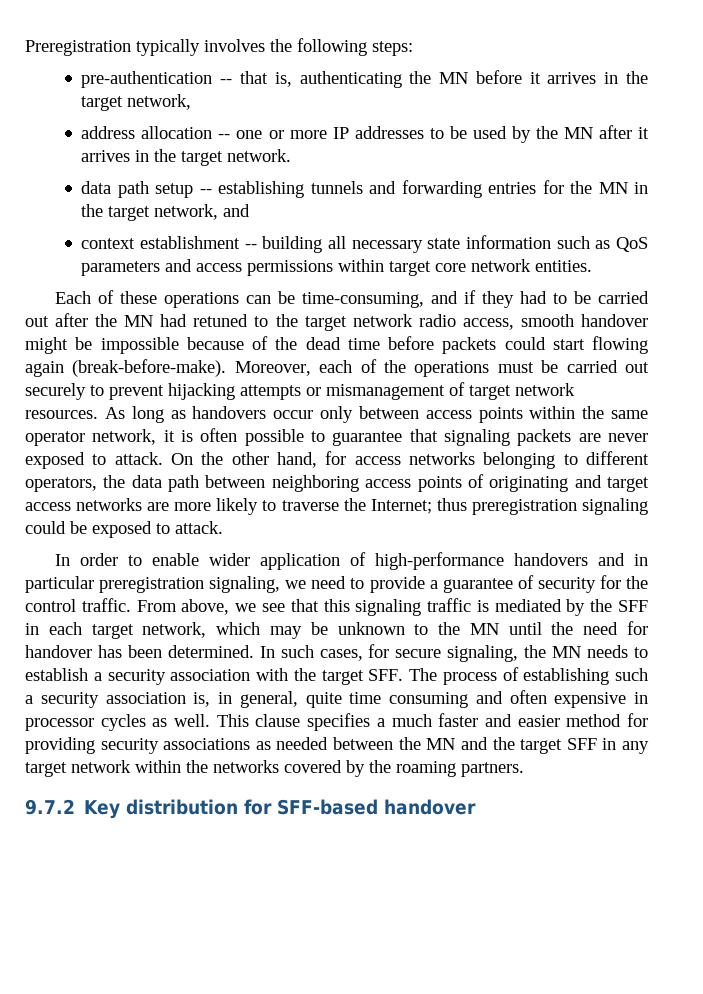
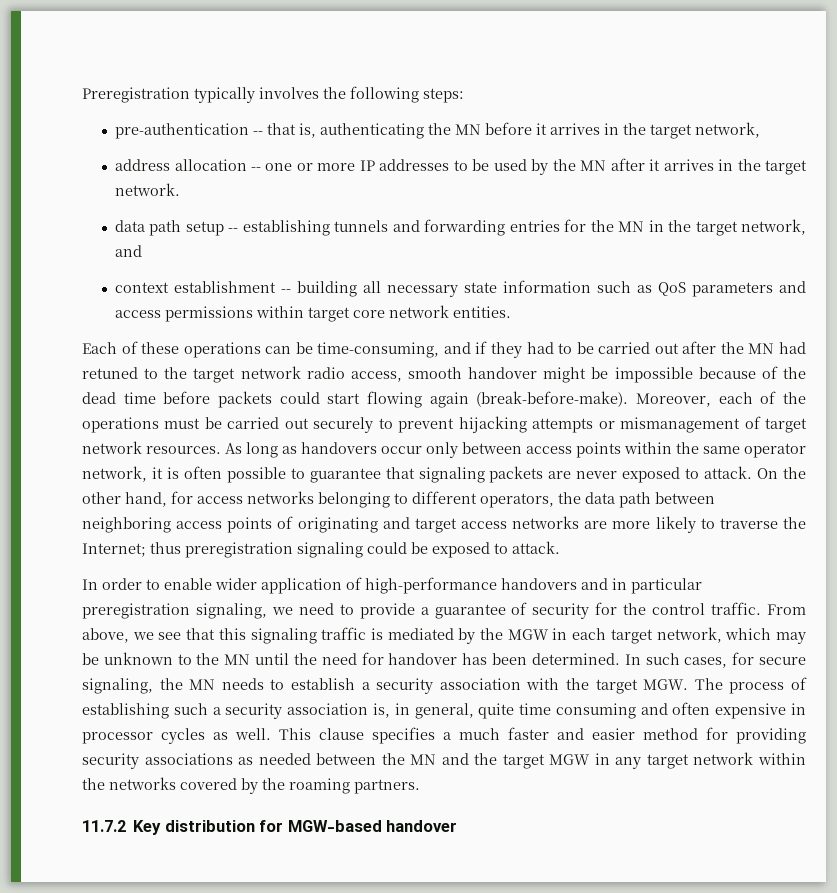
- From above, we see that this signaling traffic is mediated by the SFF in each target network, which may be unknown to the MN until the need for handover has been determined.
+ From above, we see that this signaling traffic is mediated by the MGW in each target network, which may be unknown to the MN until the need for handover has been determined.
- In such cases, for secure signaling, the MN needs to establish a security association with the target SFF. The process of establishing such a security association is, in general, quite time consuming and often expensive in processor cycles as well.
+ In such cases, for secure signaling, the MN needs to establish a security association with the target MGW. The process of establishing such a security association is, in general, quite time consuming and often expensive in processor cycles as well.
- This clause specifies a much faster and easier method for providing security associations as needed between the MN and the target SFF in any target network within the networks covered by the roaming partners.
+ This clause specifies a much faster and easier method for providing security associations as needed between the MN and the target MGW in any target network within the networks covered by the roaming partners.
- 9.7.2 Key distribution for SFF-based handover
+ 11.7.2 Key distribution for MGW-based handover

